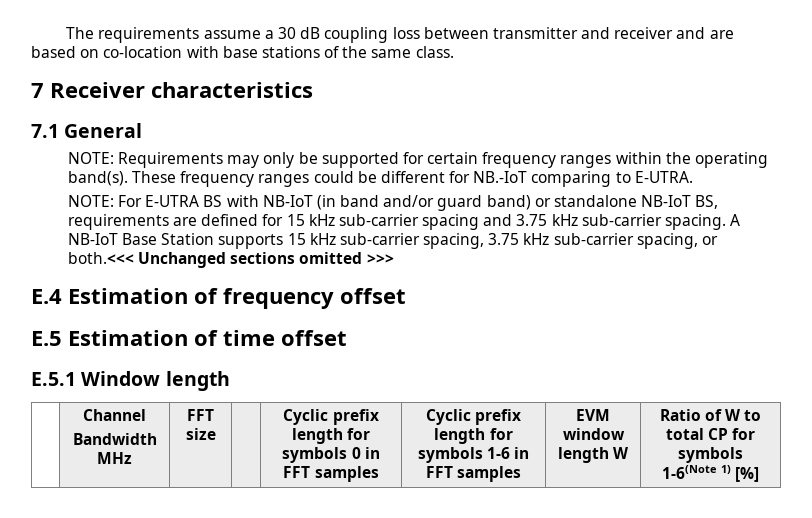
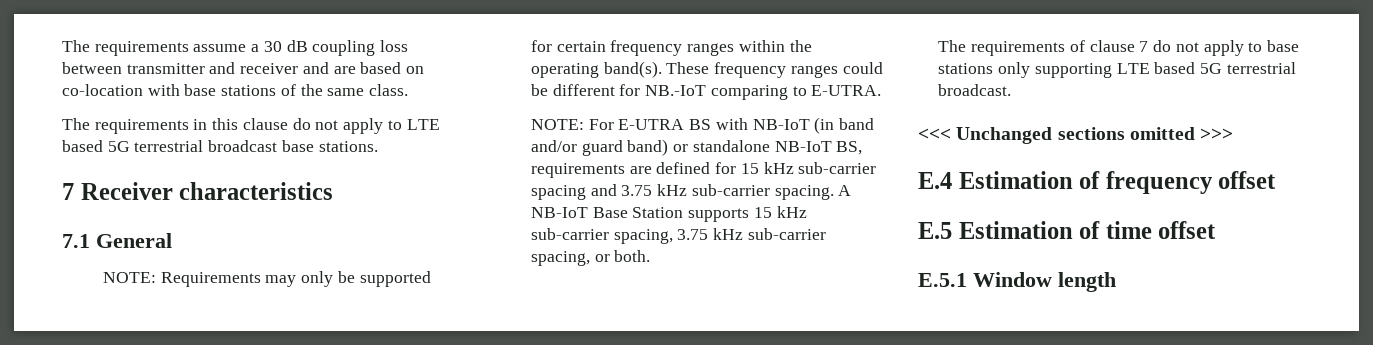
+ The requirements in this clause do not apply to LTE based 5G terrestrial broadcast base stations.
- A NB-IoT Base Station supports 15 kHz sub-carrier spacing, 3.75 kHz sub-carrier spacing, or both.<<< Unchanged sections omitted >>>
+ A NB-IoT Base Station supports 15 kHz sub-carrier spacing, 3.75 kHz sub-carrier spacing, or both.
+ The requirements of clause 7 do not apply to base stations only supporting LTE based 5G terrestrial broadcast.
+ <<< Unchanged sections omitted >>>
- | Channel
- Bandwidth MHz | FFT size | | Cyclic prefix length for symbols 0 in FFT samples | Cyclic prefix length for symbols 1-6 in FFT samples | EVM window length W | Ratio of W to total CP for symbols 1-6(Note 1) [%]

